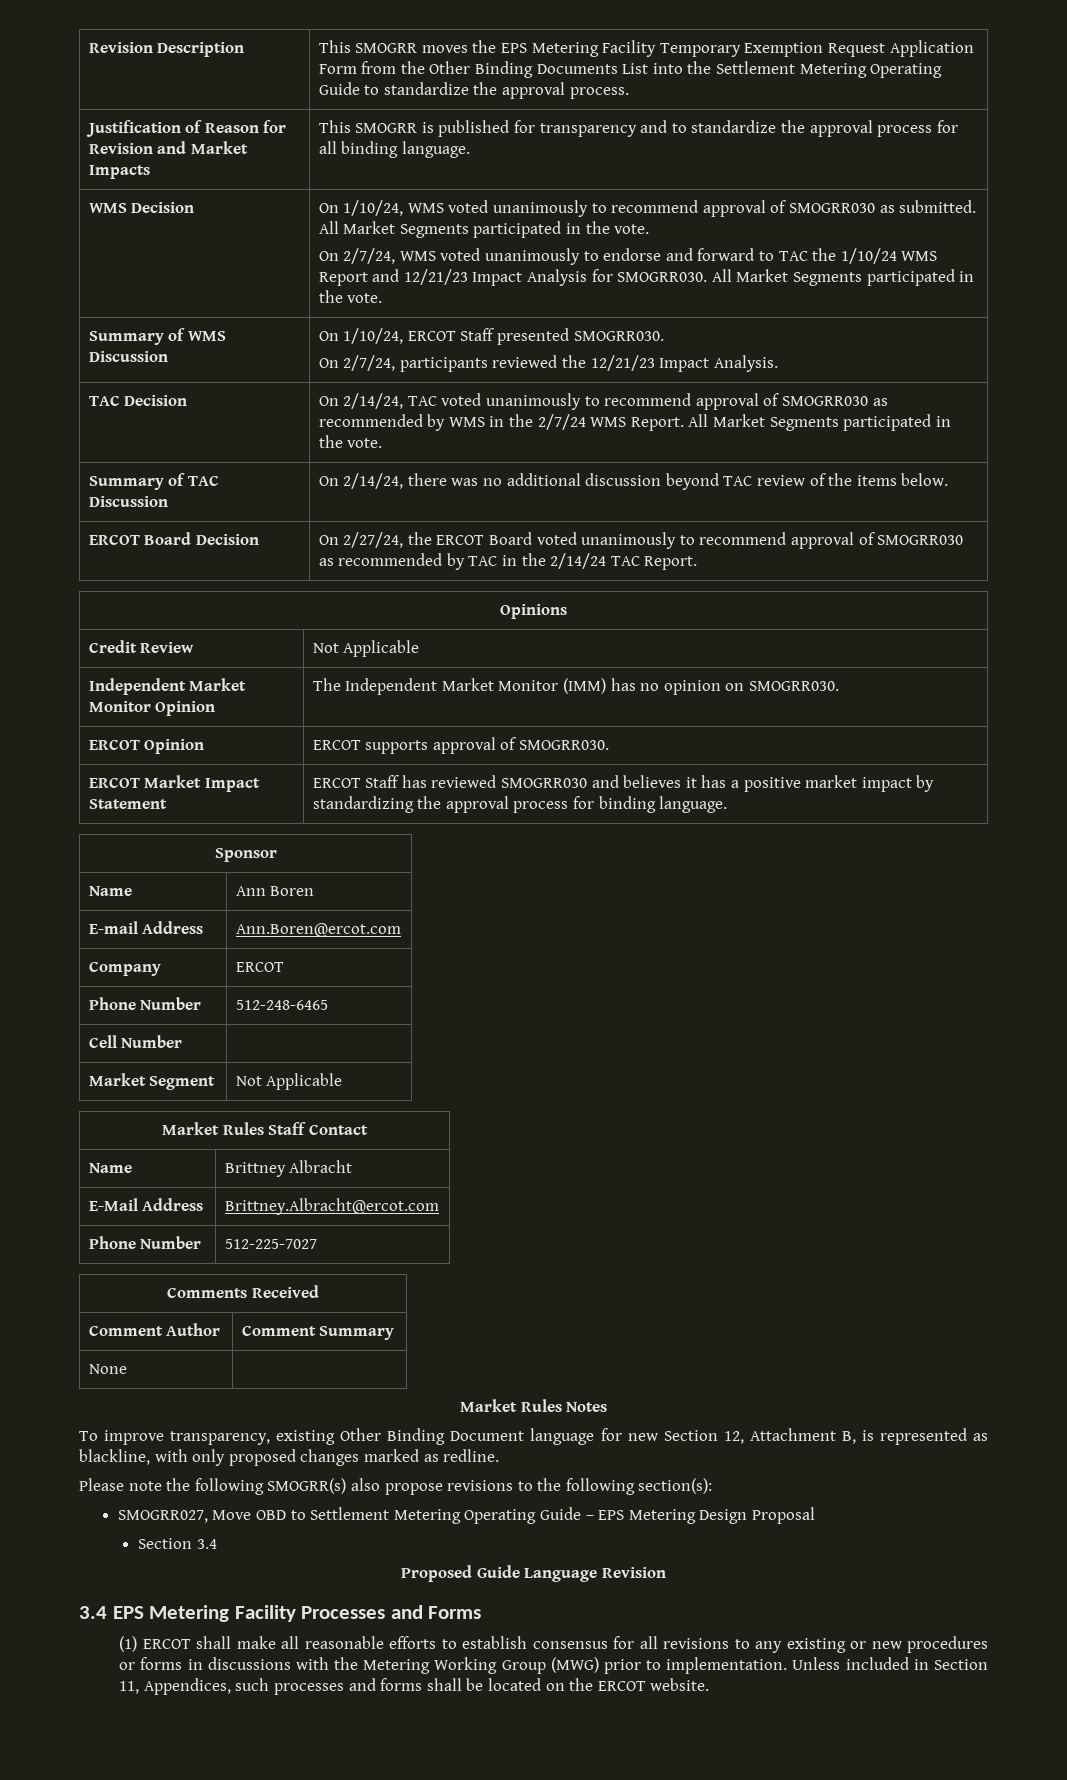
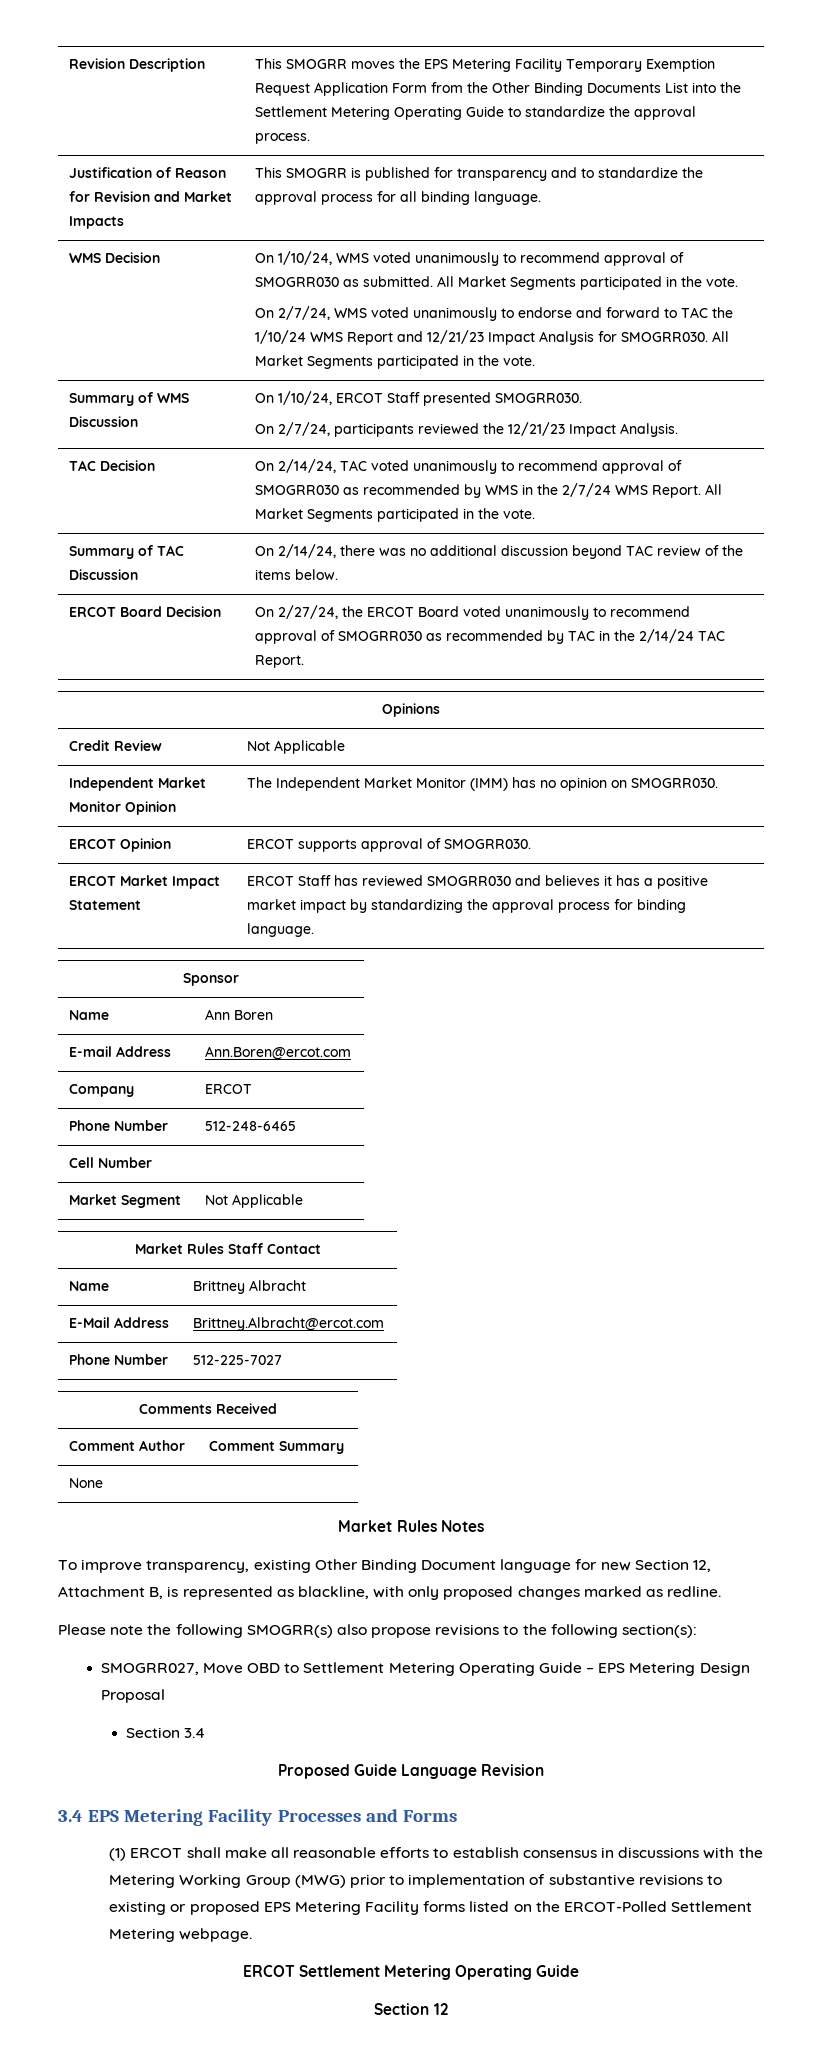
- (1) ERCOT shall make all reasonable efforts to establish consensus for all revisions to any existing or new procedures or forms in discussions with the Metering Working Group (MWG) prior to implementation. Unless included in Section 11, Appendices, such processes and forms shall be located on the ERCOT website.
+ (1) ERCOT shall make all reasonable efforts to establish consensus in discussions with the Metering Working Group (MWG) prior to implementation of substantive revisions to existing or proposed EPS Metering Facility forms listed on the ERCOT-Polled Settlement Metering webpage.
+ ERCOT Settlement Metering Operating Guide
+ Section 12

